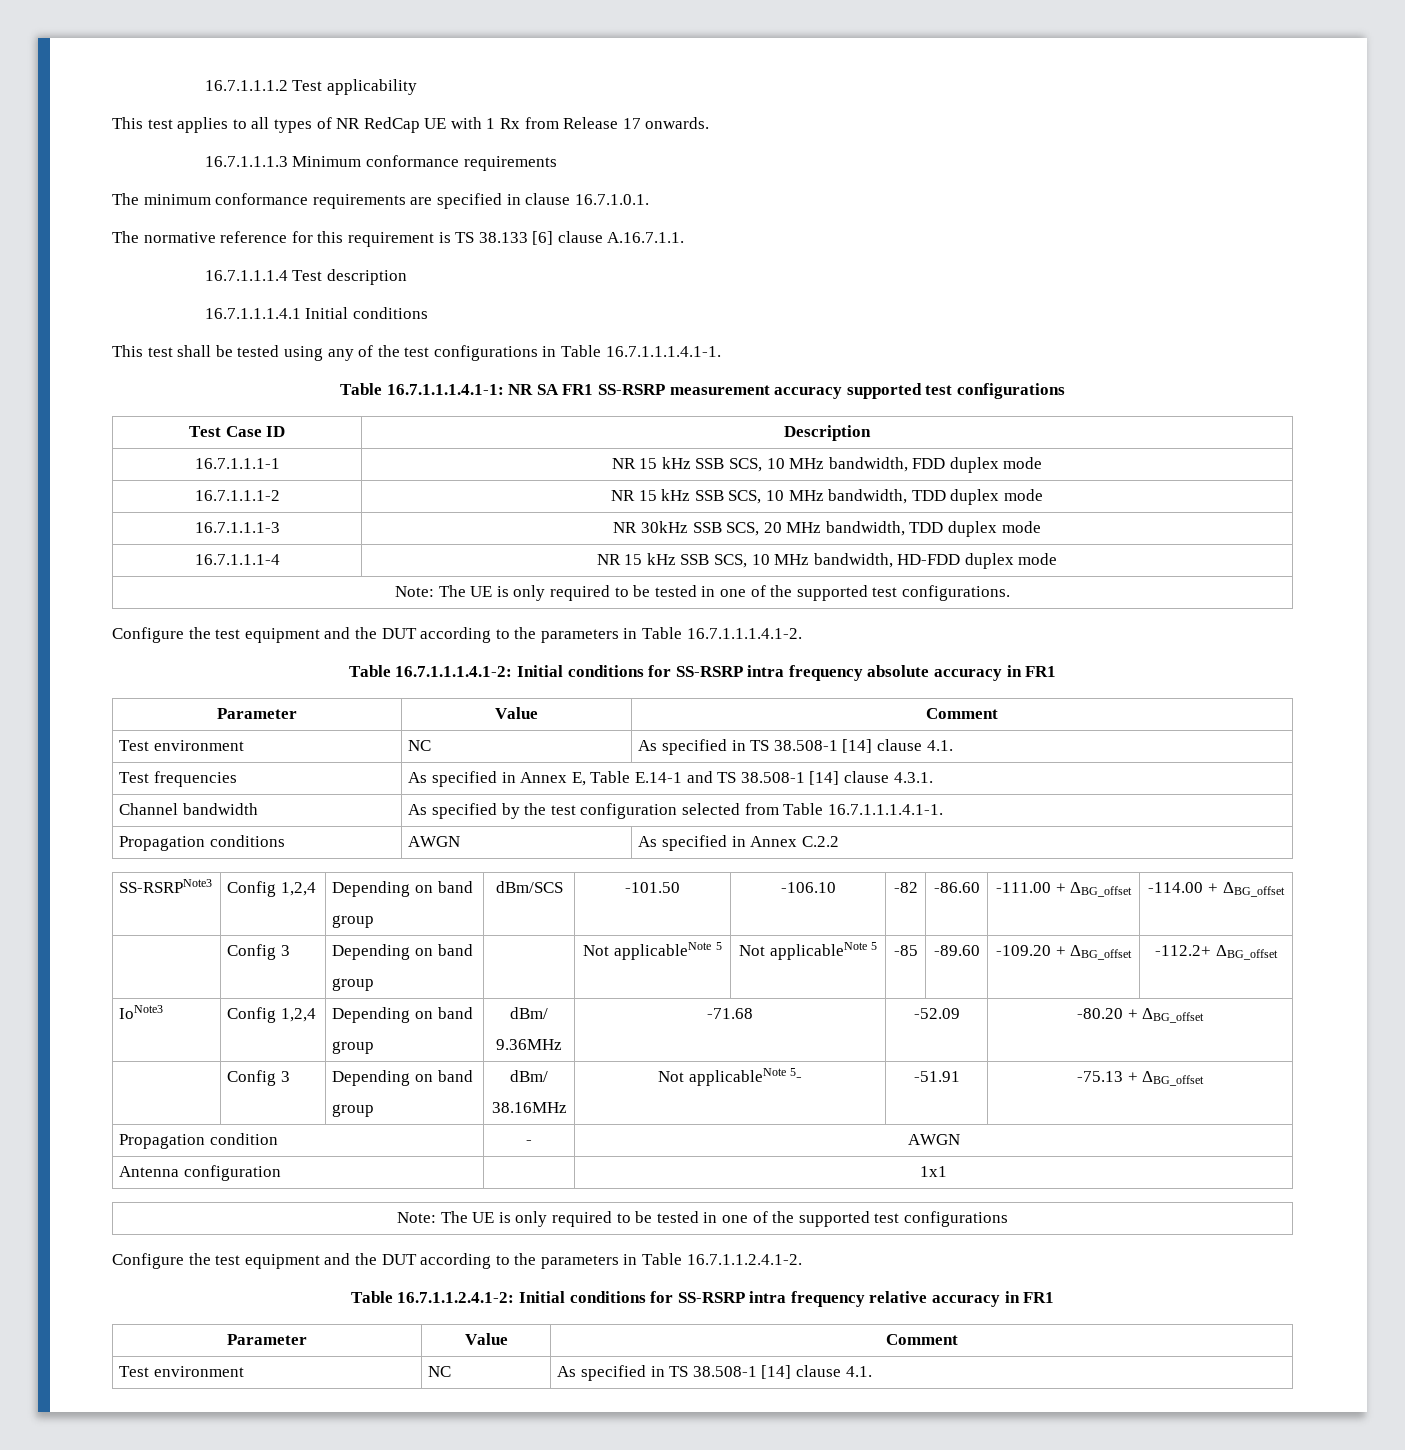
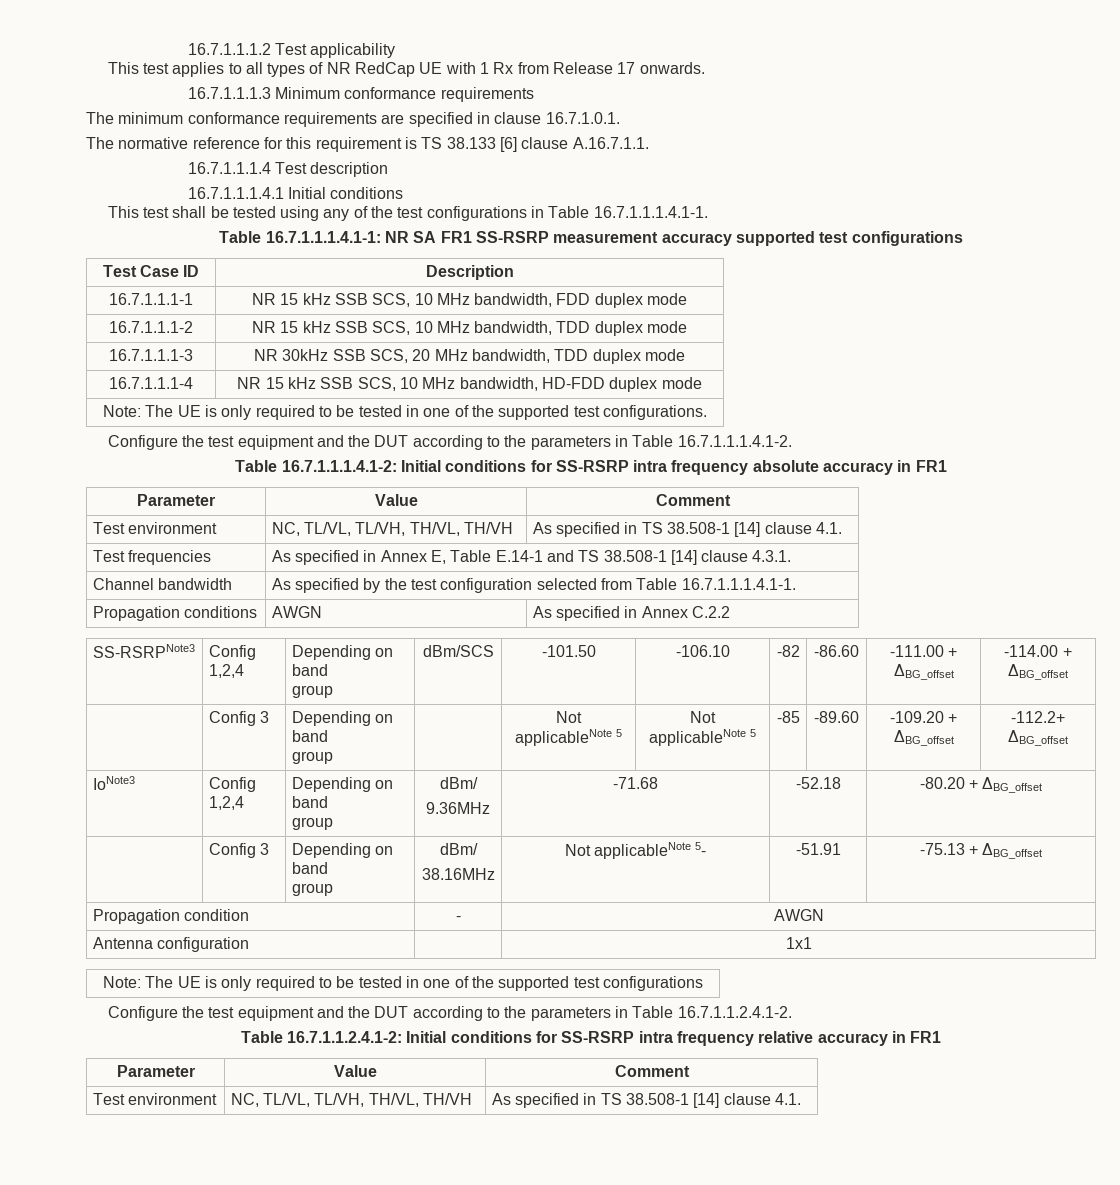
  Table 16.7.1.1.1.4.1-2: Initial conditions for SS-RSRP intra frequency absolute accuracy in FR1
  Parameter | Value | Comment
- Test environment | NC | As specified in TS 38.508-1 [14] clause 4.1.
+ Test environment | NC, TL/VL, TL/VH, TH/VL, TH/VH | As specified in TS 38.508-1 [14] clause 4.1.
  IoNote3 | Config 1,2,4 | Depending on band
  group | dBm/
- 9.36MHz | -71.68 | -52.09 | -80.20 + ΔBG_offset
+ 9.36MHz | -71.68 | -52.18 | -80.20 + ΔBG_offset
  Table 16.7.1.1.2.4.1-2: Initial conditions for SS-RSRP intra frequency relative accuracy in FR1
  Parameter | Value | Comment
- Test environment | NC | As specified in TS 38.508-1 [14] clause 4.1.
+ Test environment | NC, TL/VL, TL/VH, TH/VL, TH/VH | As specified in TS 38.508-1 [14] clause 4.1.

